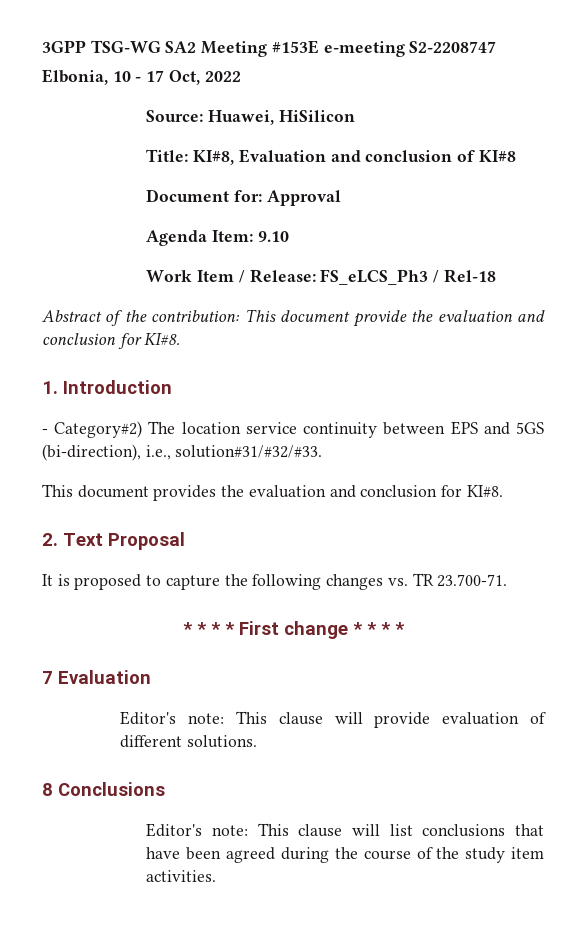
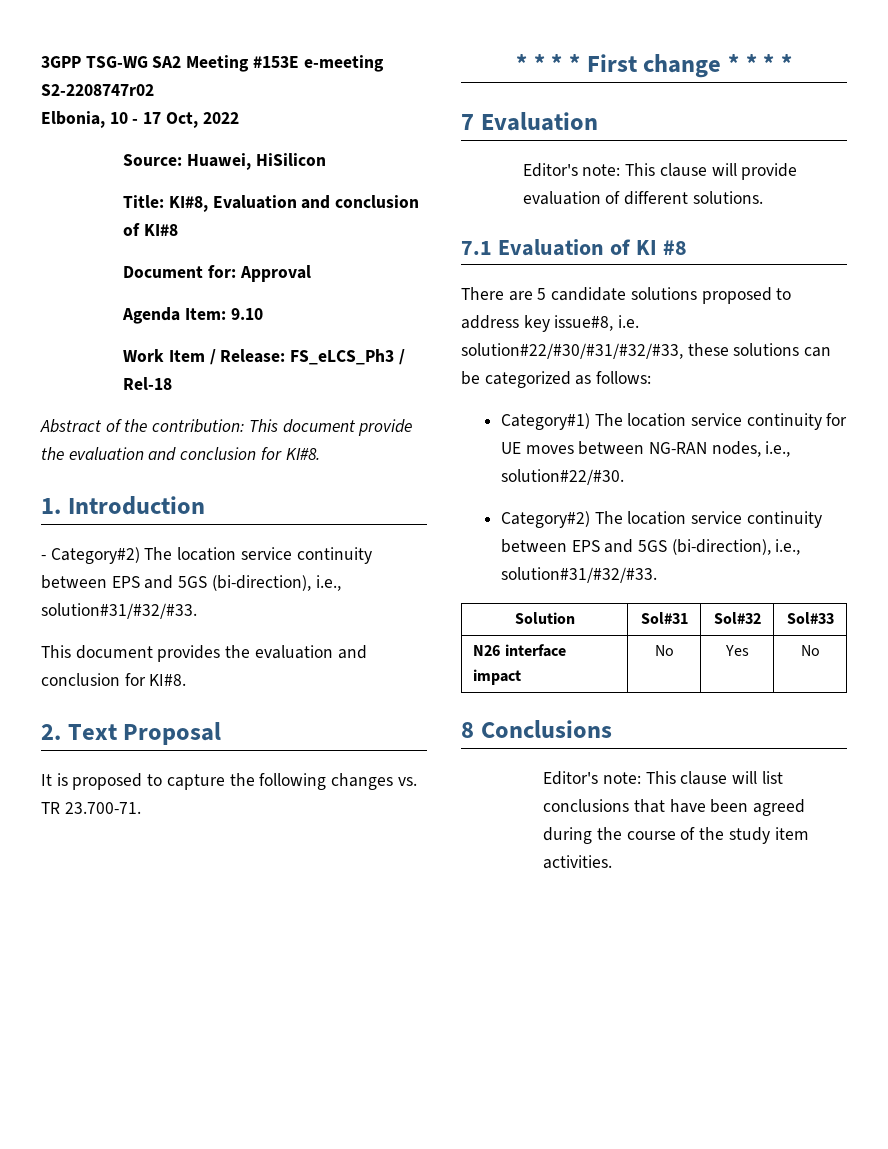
- 3GPP TSG-WG SA2 Meeting #153E e-meeting S2-2208747
+ 3GPP TSG-WG SA2 Meeting #153E e-meeting S2-2208747r02
+ 7.1 Evaluation of KI #8
+ There are 5 candidate solutions proposed to address key issue#8, i.e. solution#22/#30/#31/#32/#33, these solutions can be categorized as follows:
+ Category#1) The location service continuity for UE moves between NG-RAN nodes, i.e., solution#22/#30.
+ Category#2) The location service continuity between EPS and 5GS (bi-direction), i.e., solution#31/#32/#33.
+ Solution | Sol#31 | Sol#32 | Sol#33
+ N26 interface impact | No | Yes | No

